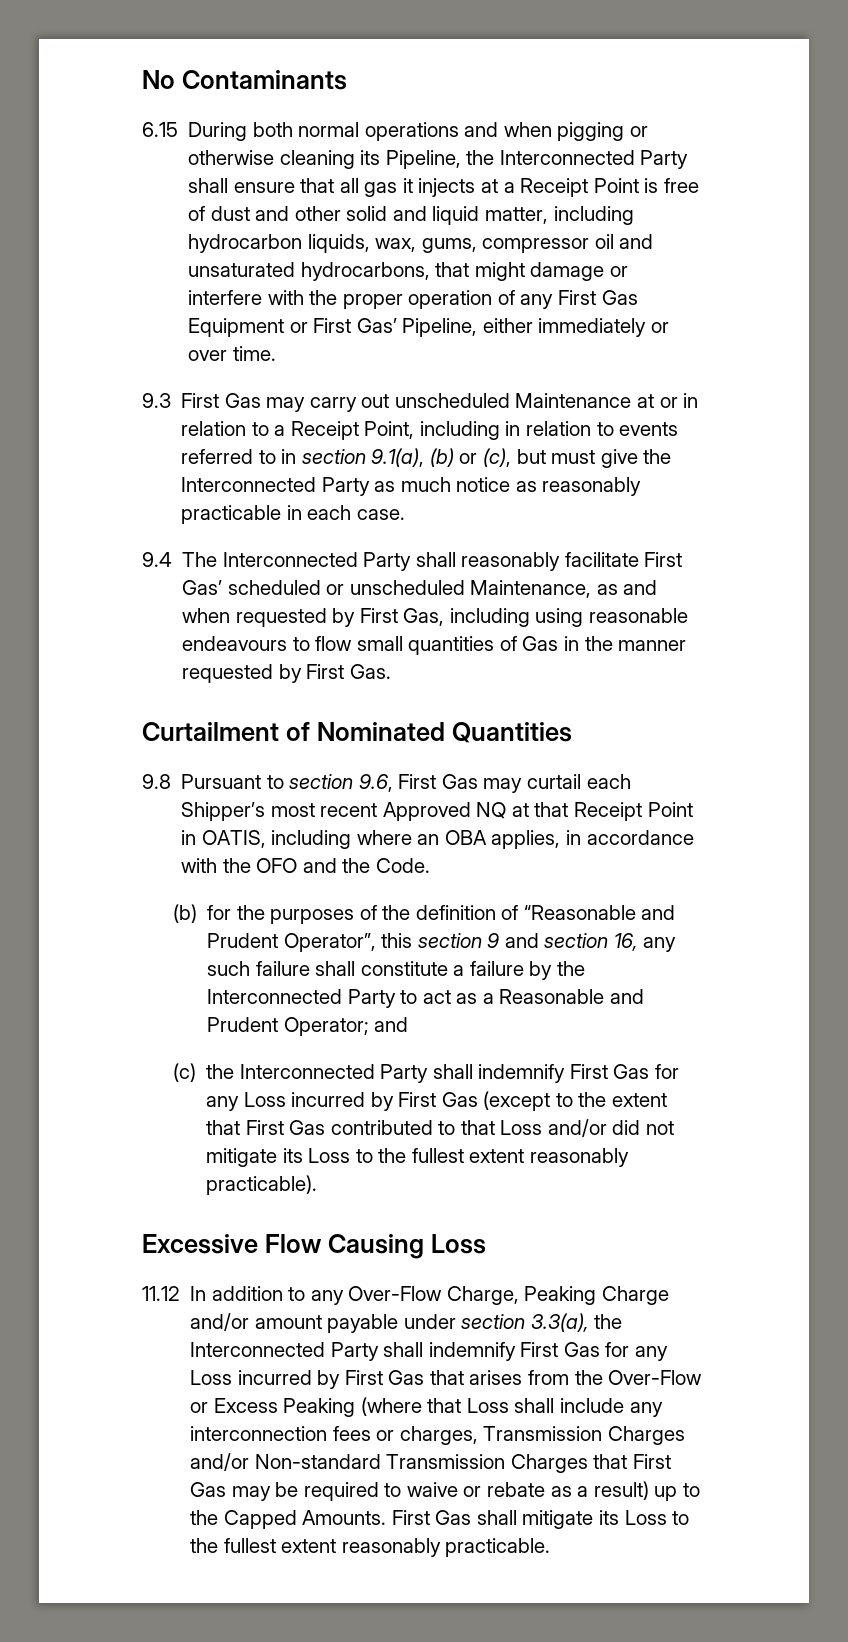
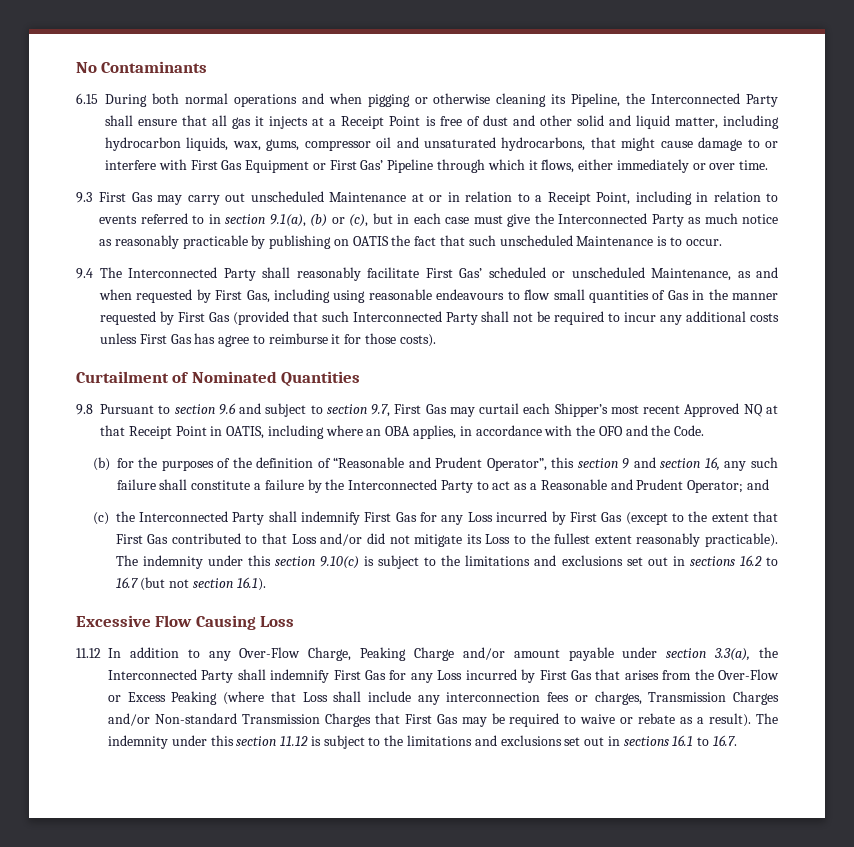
- 6.15 During both normal operations and when pigging or otherwise cleaning its Pipeline, the Interconnected Party shall ensure that all gas it injects at a Receipt Point is free of dust and other solid and liquid matter, including hydrocarbon liquids, wax, gums, compressor oil and unsaturated hydrocarbons, that might damage or interfere with the proper operation of any First Gas Equipment or First Gas’ Pipeline, either immediately or over time.
+ 6.15 During both normal operations and when pigging or otherwise cleaning its Pipeline, the Interconnected Party shall ensure that all gas it injects at a Receipt Point is free of dust and other solid and liquid matter, including hydrocarbon liquids, wax, gums, compressor oil and unsaturated hydrocarbons, that might cause damage to or interfere with First Gas Equipment or First Gas’ Pipeline through which it flows, either immediately or over time.
- 9.3 First Gas may carry out unscheduled Maintenance at or in relation to a Receipt Point, including in relation to events referred to in section 9.1(a), (b) or (c), but must give the Interconnected Party as much notice as reasonably practicable in each case.
+ 9.3 First Gas may carry out unscheduled Maintenance at or in relation to a Receipt Point, including in relation to events referred to in section 9.1(a), (b) or (c), but in each case must give the Interconnected Party as much notice as reasonably practicable by publishing on OATIS the fact that such unscheduled Maintenance is to occur.
- 9.4 The Interconnected Party shall reasonably facilitate First Gas’ scheduled or unscheduled Maintenance, as and when requested by First Gas, including using reasonable endeavours to flow small quantities of Gas in the manner requested by First Gas.
+ 9.4 The Interconnected Party shall reasonably facilitate First Gas’ scheduled or unscheduled Maintenance, as and when requested by First Gas, including using reasonable endeavours to flow small quantities of Gas in the manner requested by First Gas (provided that such Interconnected Party shall not be required to incur any additional costs unless First Gas has agree to reimburse it for those costs).
- 9.8 Pursuant to section 9.6, First Gas may curtail each Shipper’s most recent Approved NQ at that Receipt Point in OATIS, including where an OBA applies, in accordance with the OFO and the Code.
+ 9.8 Pursuant to section 9.6 and subject to section 9.7, First Gas may curtail each Shipper’s most recent Approved NQ at that Receipt Point in OATIS, including where an OBA applies, in accordance with the OFO and the Code.
+ The indemnity under this section 9.10(c) is subject to the limitations and exclusions set out in sections 16.2 to 16.7 (but not section 16.1).
- 11.12 In addition to any Over-Flow Charge, Peaking Charge and/or amount payable under section 3.3(a), the Interconnected Party shall indemnify First Gas for any Loss incurred by First Gas that arises from the Over-Flow or Excess Peaking (where that Loss shall include any interconnection fees or charges, Transmission Charges and/or Non-standard Transmission Charges that First Gas may be required to waive or rebate as a result) up to the Capped Amounts. First Gas shall mitigate its Loss to the fullest extent reasonably practicable.
+ 11.12 In addition to any Over-Flow Charge, Peaking Charge and/or amount payable under section 3.3(a), the Interconnected Party shall indemnify First Gas for any Loss incurred by First Gas that arises from the Over-Flow or Excess Peaking (where that Loss shall include any interconnection fees or charges, Transmission Charges and/or Non-standard Transmission Charges that First Gas may be required to waive or rebate as a result). The indemnity under this section 11.12 is subject to the limitations and exclusions set out in sections 16.1 to 16.7.

